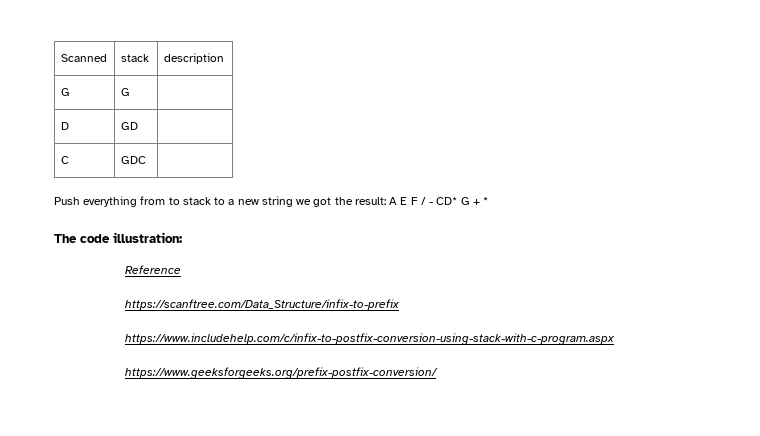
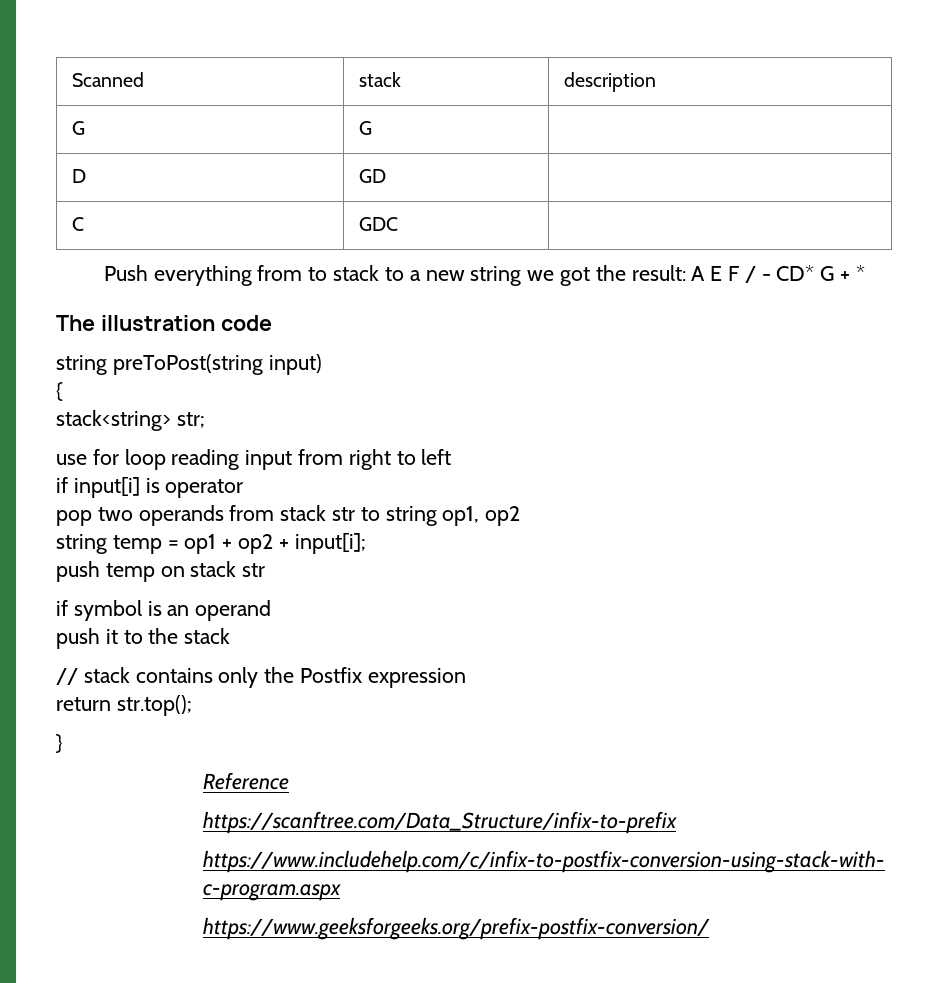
- The code illustration:
+ The illustration code
+ string preToPost(string input)
+ {
+ stack<string> str;
+ use for loop reading input from right to left
+ if input[i] is operator
+ pop two operands from stack str to string op1, op2
+ string temp = op1 + op2 + input[i];
+ push temp on stack str
+ if symbol is an operand
+ push it to the stack
+ // stack contains only the Postfix expression
+ return str.top();
+ }

